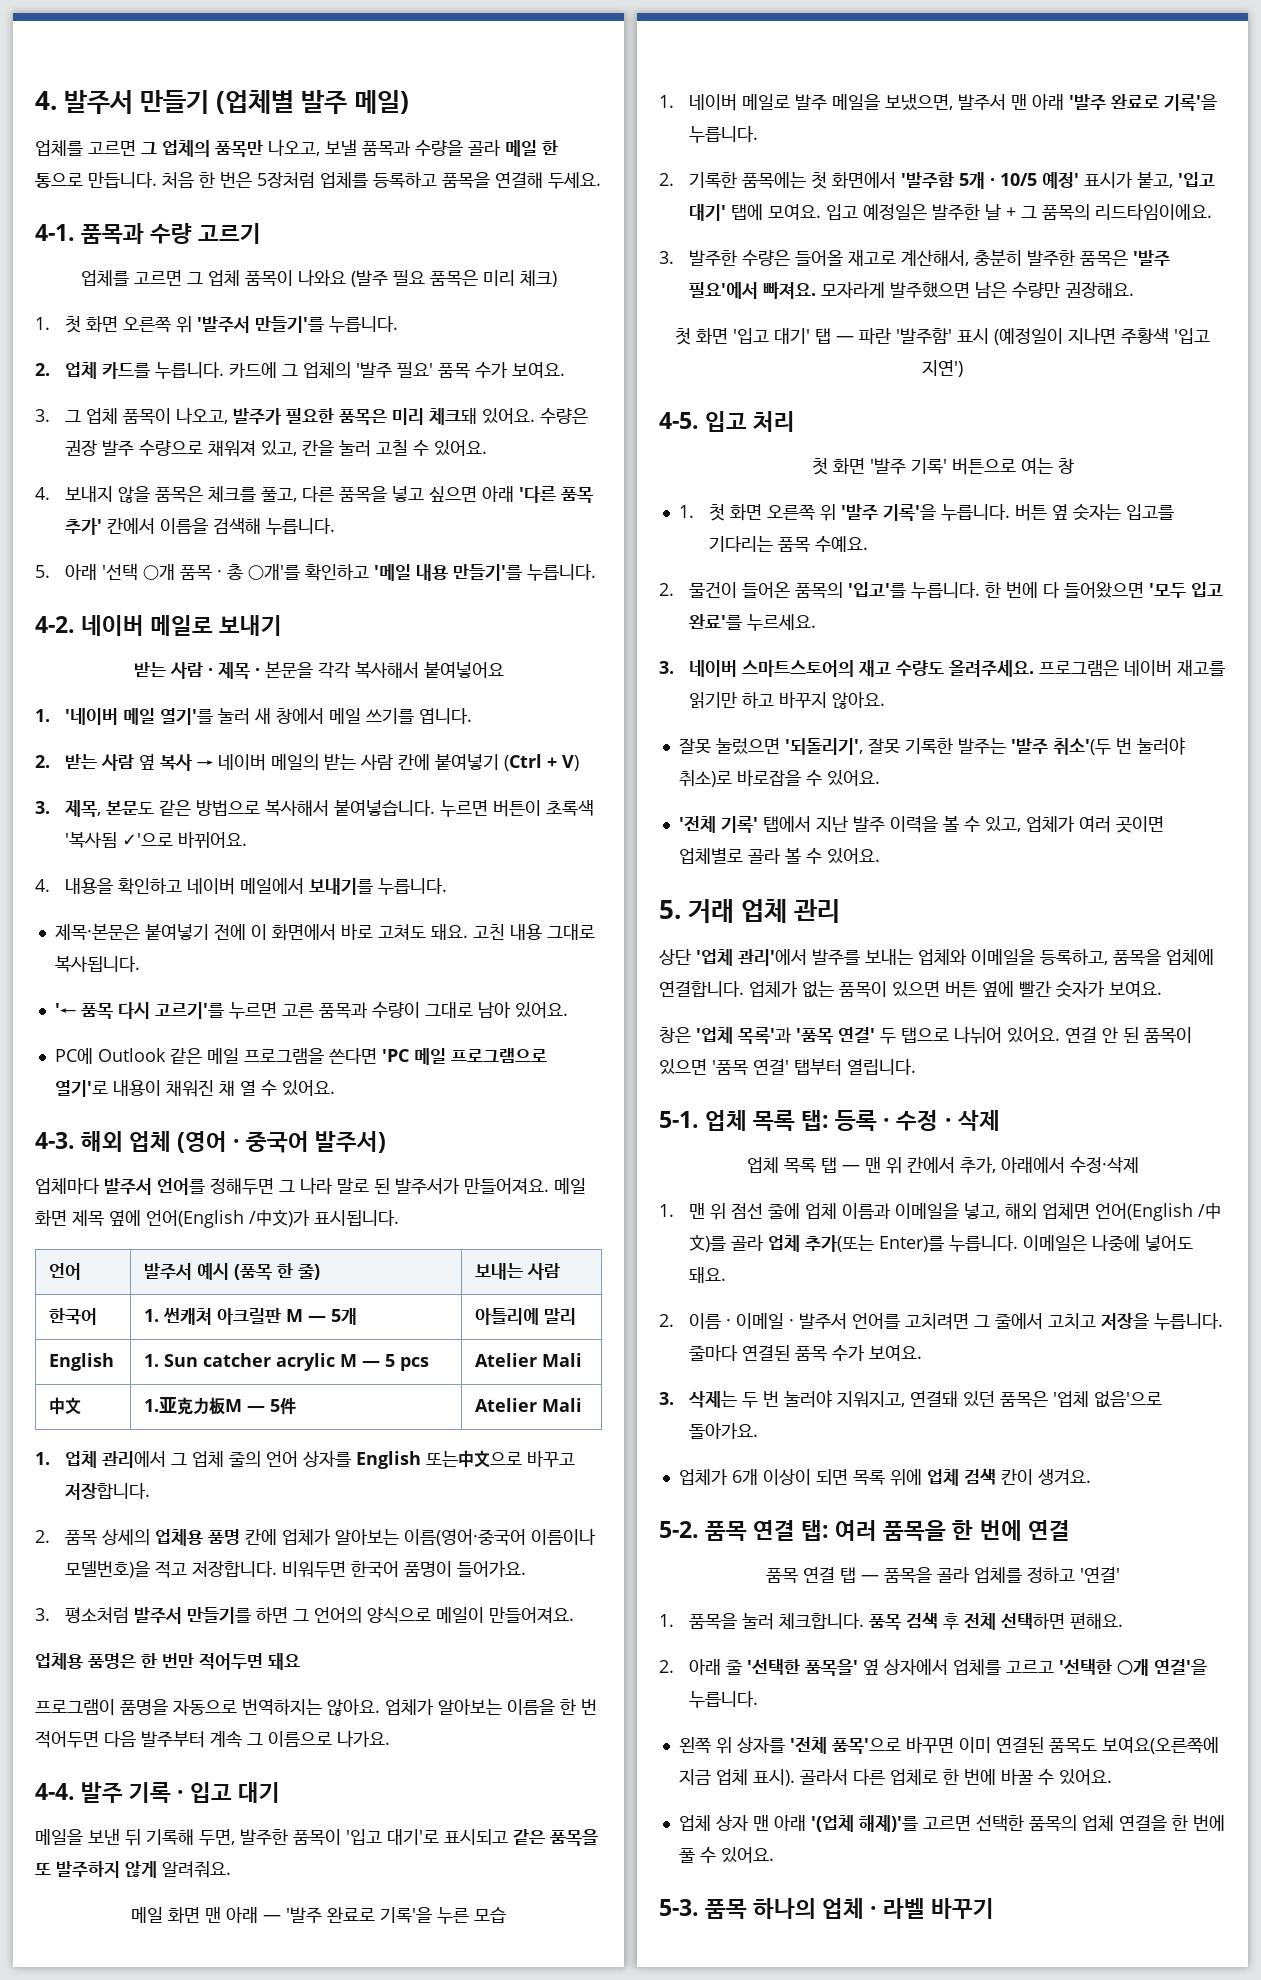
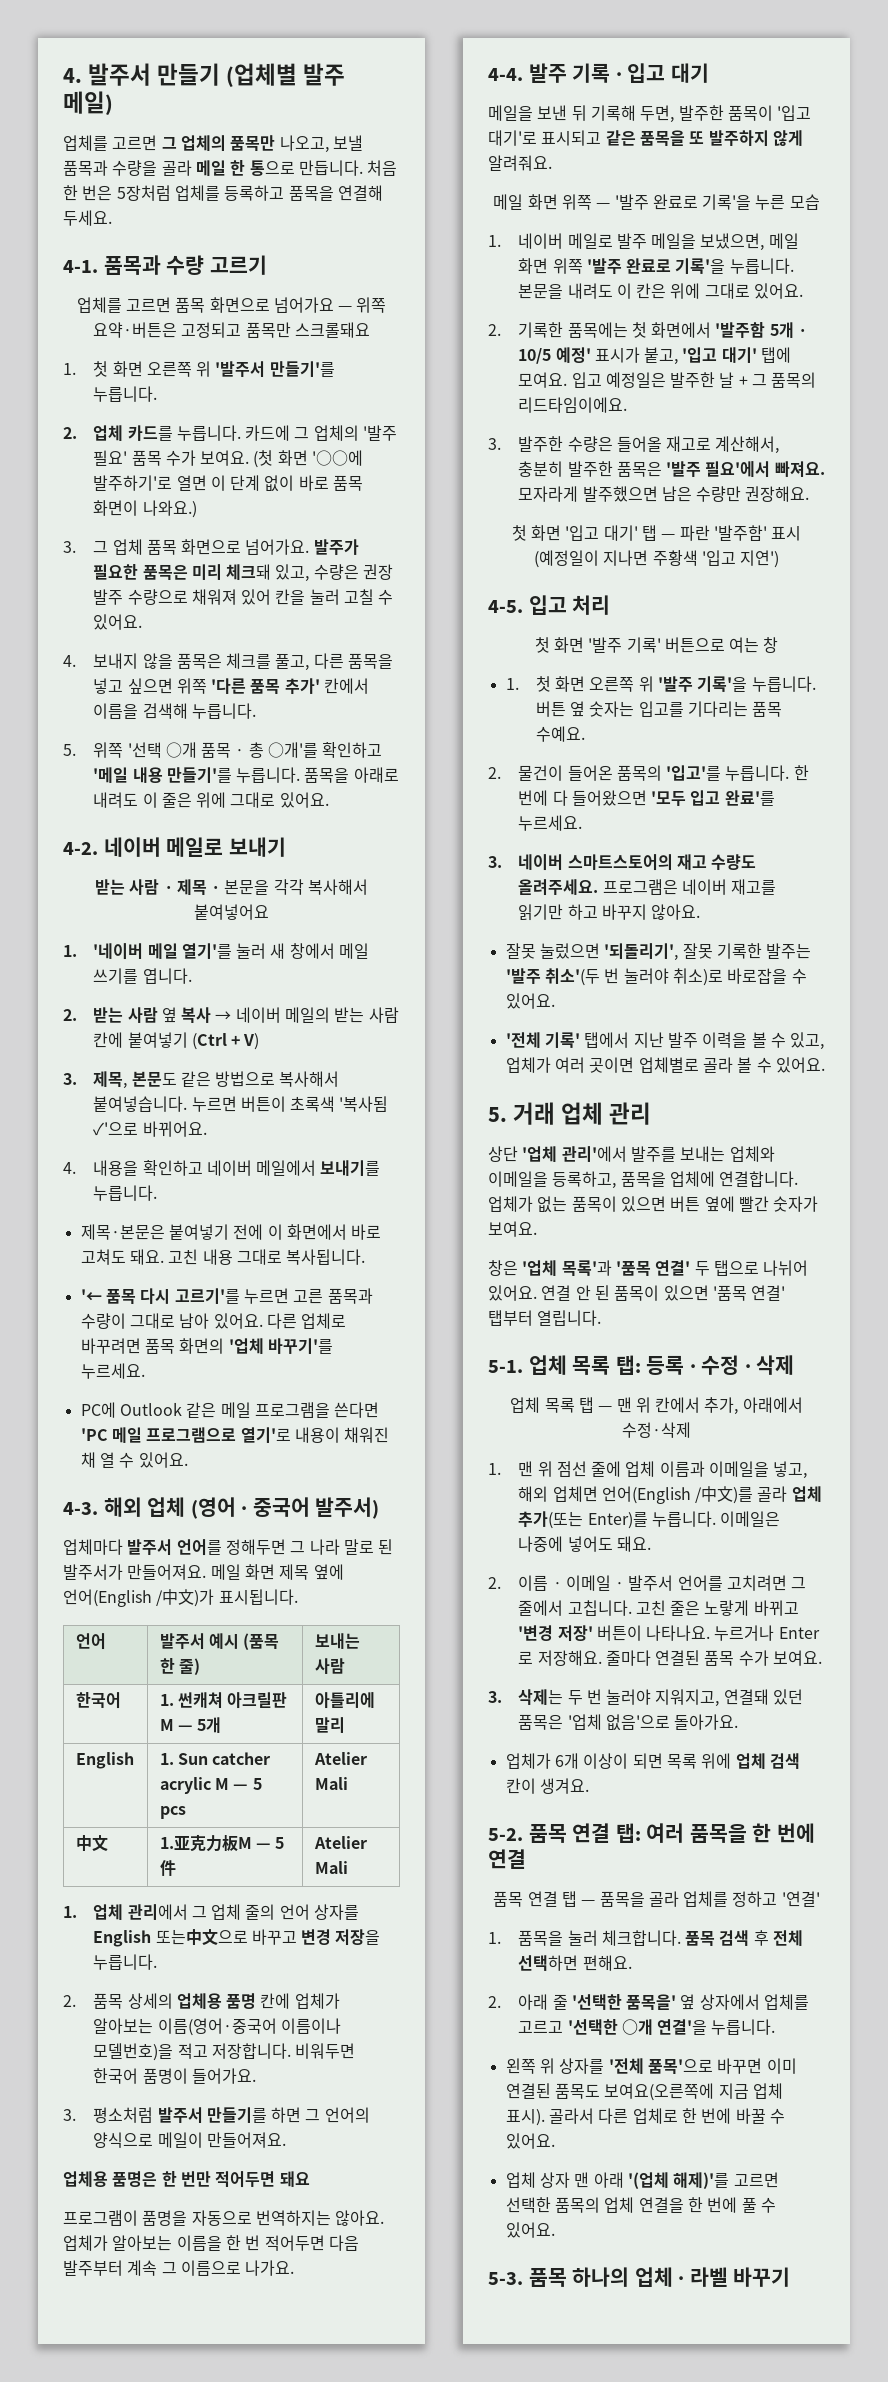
- 업체를 고르면 그 업체 품목이 나와요 (발주 필요 품목은 미리 체크)
+ 업체를 고르면 품목 화면으로 넘어가요 — 위쪽 요약·버튼은 고정되고 품목만 스크롤돼요
+ (첫 화면 '○○에 발주하기'로 열면 이 단계 없이 바로 품목 화면이 나와요.)
- 3. 그 업체 품목이 나오고, 발주가 필요한 품목은 미리 체크돼 있어요. 수량은 권장 발주 수량으로 채워져 있고, 칸을 눌러 고칠 수 있어요.
+ 3. 그 업체 품목 화면으로 넘어가요. 발주가 필요한 품목은 미리 체크돼 있고, 수량은 권장 발주 수량으로 채워져 있어 칸을 눌러 고칠 수 있어요.
- 4. 보내지 않을 품목은 체크를 풀고, 다른 품목을 넣고 싶으면 아래 '다른 품목 추가' 칸에서 이름을 검색해 누릅니다.
+ 4. 보내지 않을 품목은 체크를 풀고, 다른 품목을 넣고 싶으면 위쪽 '다른 품목 추가' 칸에서 이름을 검색해 누릅니다.
- 5. 아래 '선택 ○개 품목 · 총 ○개'를 확인하고 '메일 내용 만들기'를 누릅니다.
+ 5. 위쪽 '선택 ○개 품목 · 총 ○개'를 확인하고 '메일 내용 만들기'를 누릅니다. 품목을 아래로 내려도 이 줄은 위에 그대로 있어요.
+ 다른 업체로 바꾸려면 품목 화면의 '업체 바꾸기'를 누르세요.
- 1. 업체 관리에서 그 업체 줄의 언어 상자를 English 또는中文으로 바꾸고 저장합니다.
+ 1. 업체 관리에서 그 업체 줄의 언어 상자를 English 또는中文으로 바꾸고 변경 저장을 누릅니다.
- 메일 화면 맨 아래 — '발주 완료로 기록'을 누른 모습
+ 메일 화면 위쪽 — '발주 완료로 기록'을 누른 모습
- 1. 네이버 메일로 발주 메일을 보냈으면, 발주서 맨 아래 '발주 완료로 기록'을 누릅니다.
+ 1. 네이버 메일로 발주 메일을 보냈으면, 메일 화면 위쪽 '발주 완료로 기록'을 누릅니다. 본문을 내려도 이 칸은 위에 그대로 있어요.
- 2. 이름 · 이메일 · 발주서 언어를 고치려면 그 줄에서 고치고 저장을 누릅니다.
+ 2. 이름 · 이메일 · 발주서 언어를 고치려면 그 줄에서 고칩니다. 고친 줄은 노랗게 바뀌고 '변경 저장' 버튼이 나타나요. 누르거나 Enter 로 저장해요.

